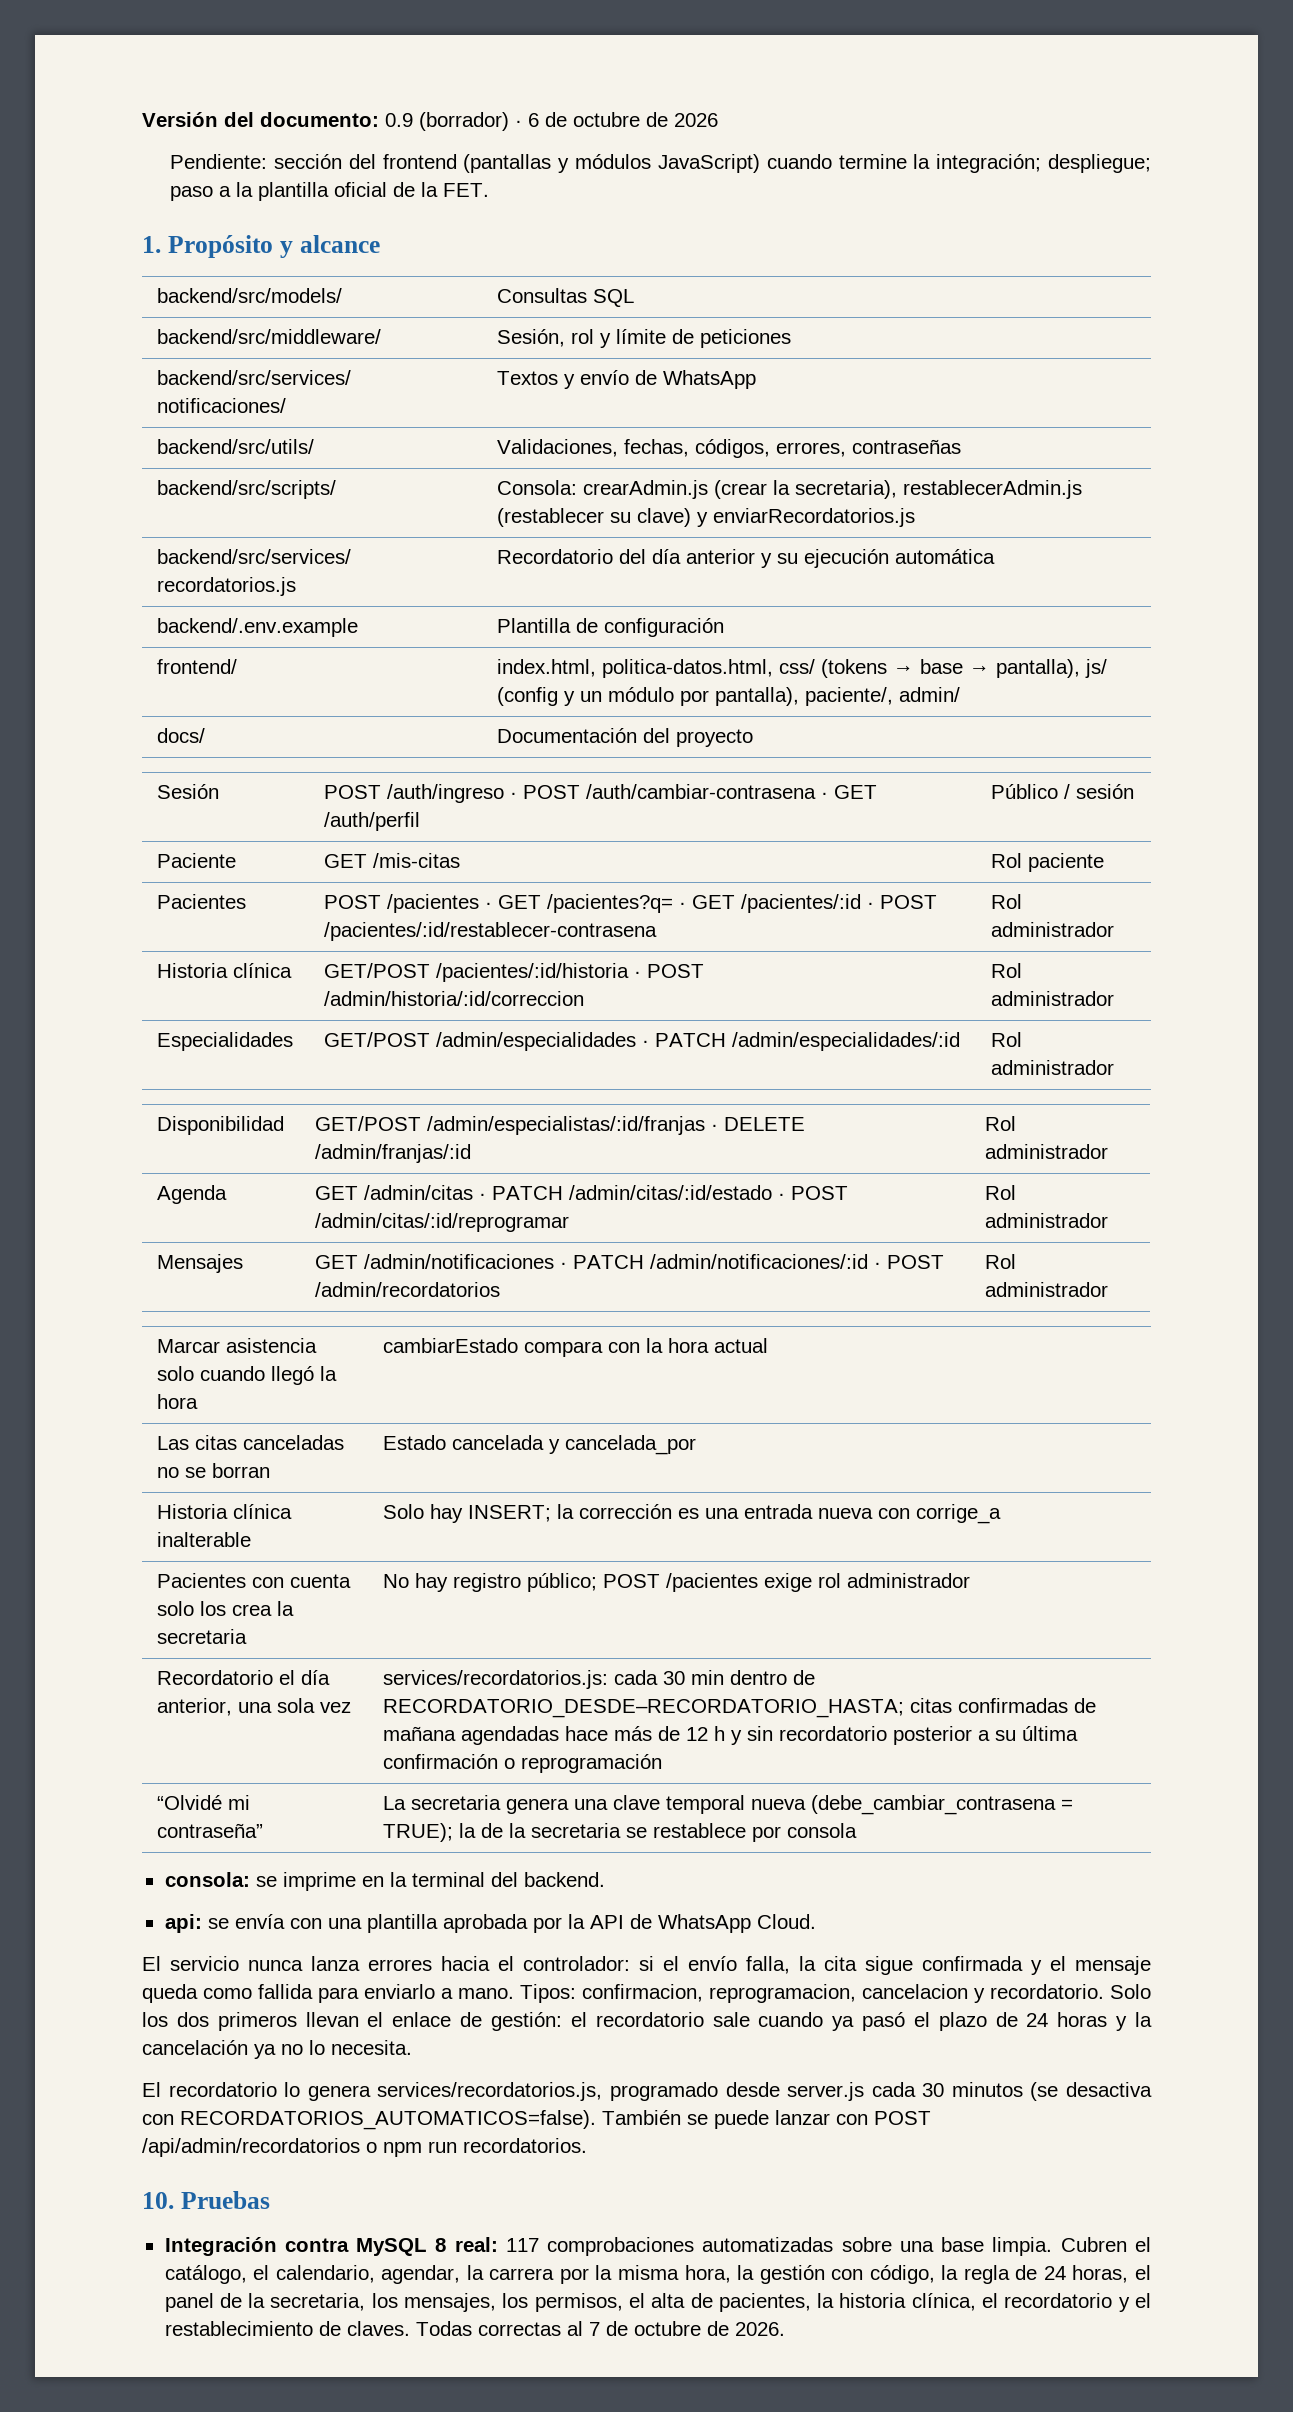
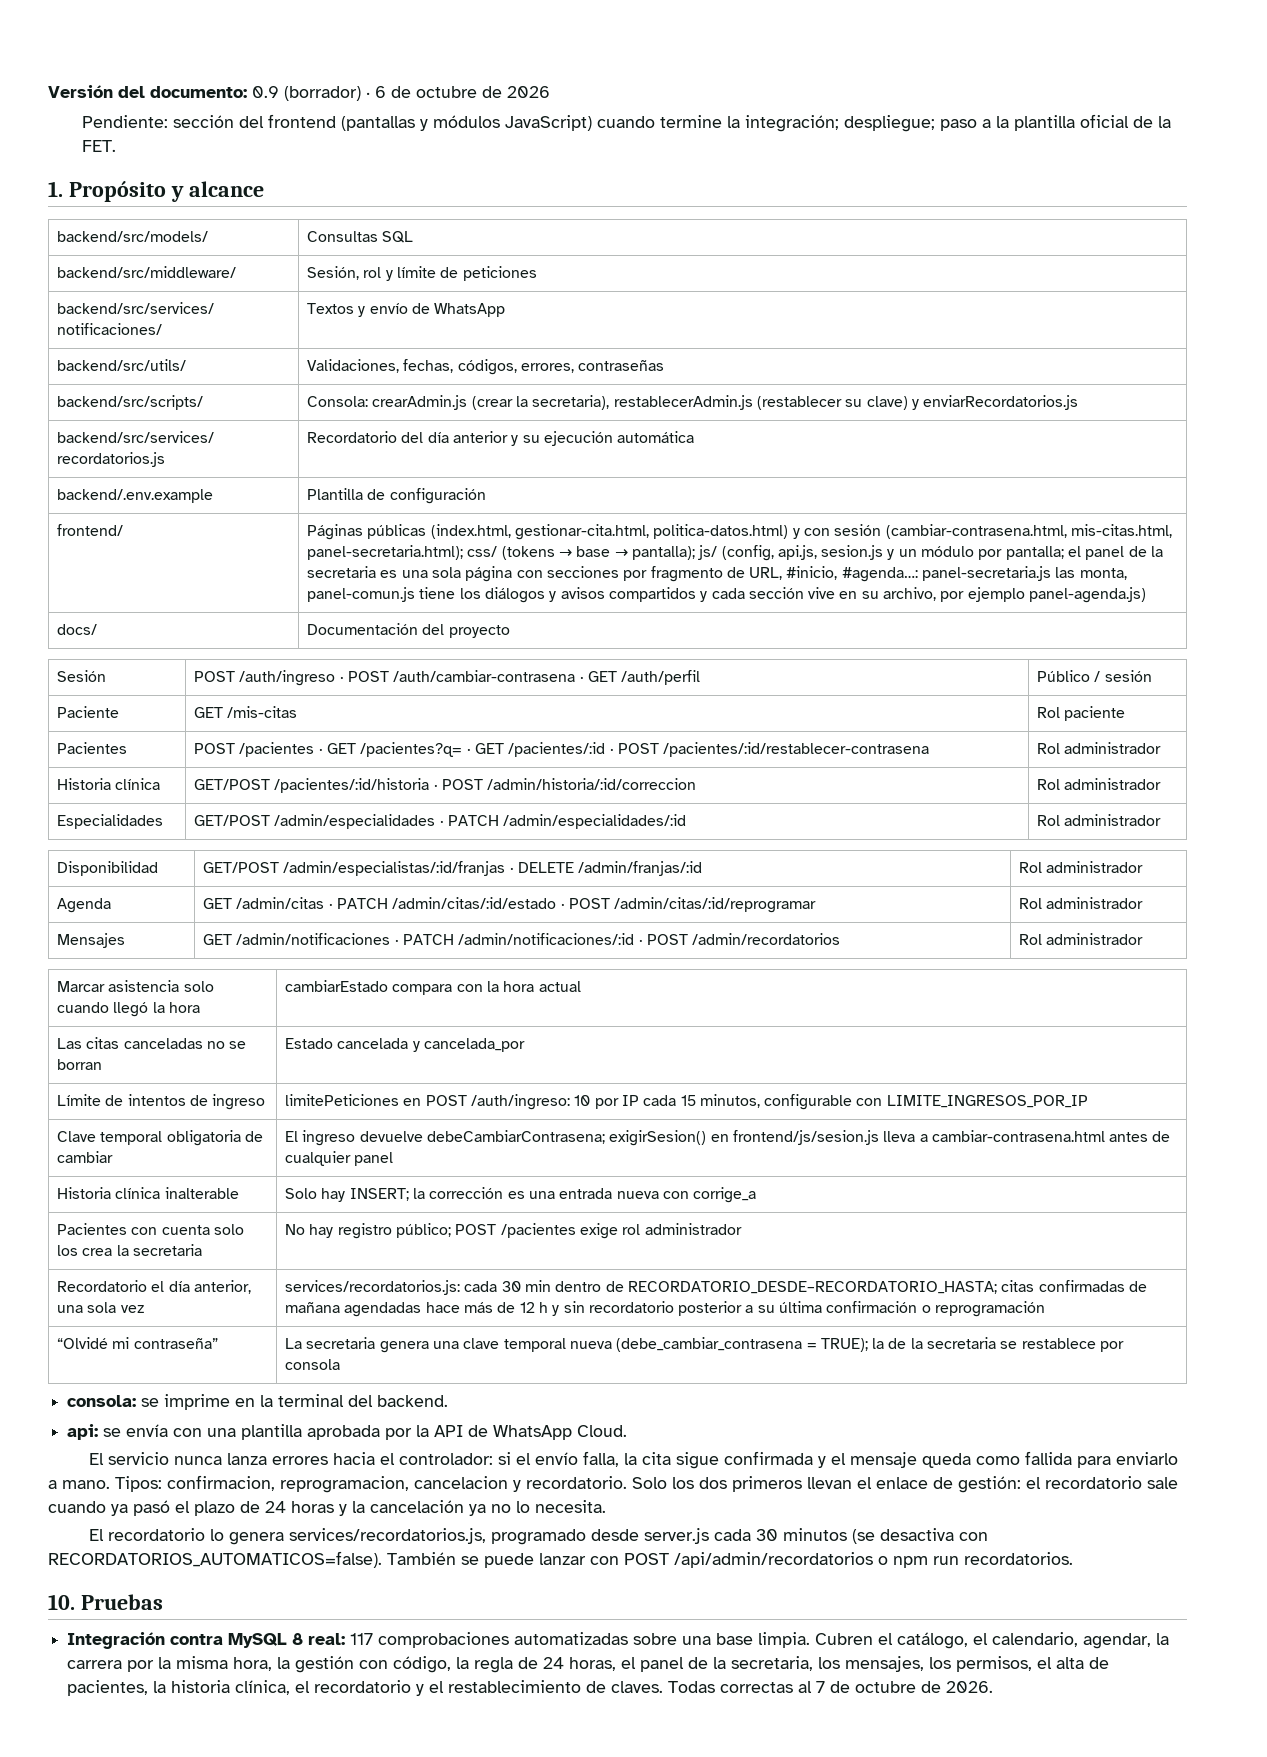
- index.html, politica-datos.html, css/ (tokens → base → pantalla), js/ (config y un módulo por pantalla), paciente/, admin/
+ Páginas públicas (index.html, gestionar-cita.html, politica-datos.html) y con sesión (cambiar-contrasena.html, mis-citas.html, panel-secretaria.html); css/ (tokens → base → pantalla); js/ (config, api.js, sesion.js y un módulo por pantalla; el panel de la secretaria es una sola página con secciones por fragmento de URL, #inicio, #agenda…: panel-secretaria.js las monta, panel-comun.js tiene los diálogos y avisos compartidos y cada sección vive en su archivo, por ejemplo panel-agenda.js)
+ Límite de intentos de ingreso | limitePeticiones en POST /auth/ingreso: 10 por IP cada 15 minutos, configurable con LIMITE_INGRESOS_POR_IP
+ Clave temporal obligatoria de cambiar | El ingreso devuelve debeCambiarContrasena; exigirSesion() en frontend/js/sesion.js lleva a cambiar-contrasena.html antes de cualquier panel

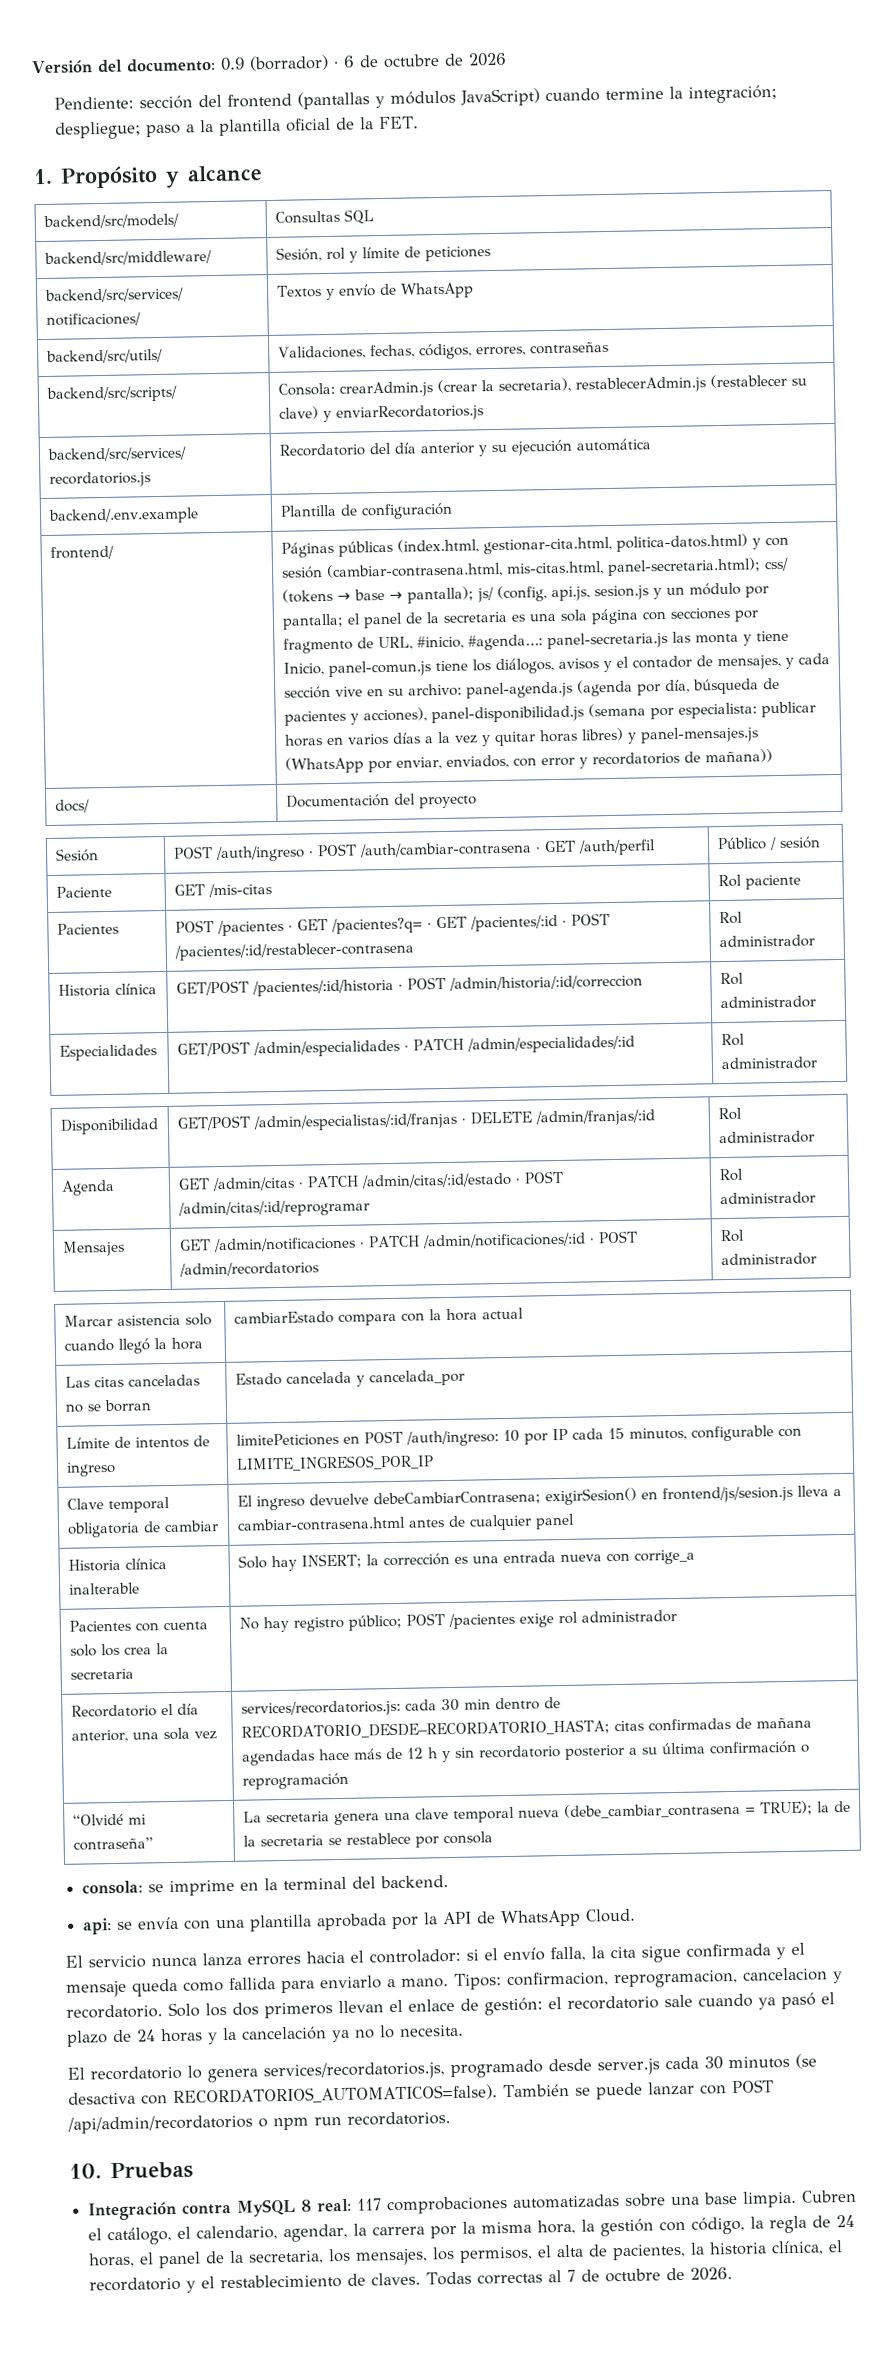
- Páginas públicas (index.html, gestionar-cita.html, politica-datos.html) y con sesión (cambiar-contrasena.html, mis-citas.html, panel-secretaria.html); css/ (tokens → base → pantalla); js/ (config, api.js, sesion.js y un módulo por pantalla; el panel de la secretaria es una sola página con secciones por fragmento de URL, #inicio, #agenda…: panel-secretaria.js las monta, panel-comun.js tiene los diálogos y avisos compartidos y cada sección vive en su archivo, por ejemplo panel-agenda.js)
+ Páginas públicas (index.html, gestionar-cita.html, politica-datos.html) y con sesión (cambiar-contrasena.html, mis-citas.html, panel-secretaria.html); css/ (tokens → base → pantalla); js/ (config, api.js, sesion.js y un módulo por pantalla; el panel de la secretaria es una sola página con secciones por fragmento de URL, #inicio, #agenda…: panel-secretaria.js las monta y tiene Inicio, panel-comun.js tiene los diálogos, avisos y el contador de mensajes, y cada sección vive en su archivo: panel-agenda.js (agenda por día, búsqueda de pacientes y acciones), panel-disponibilidad.js (semana por especialista: publicar horas en varios días a la vez y quitar horas libres) y panel-mensajes.js (WhatsApp por enviar, enviados, con error y recordatorios de mañana))

